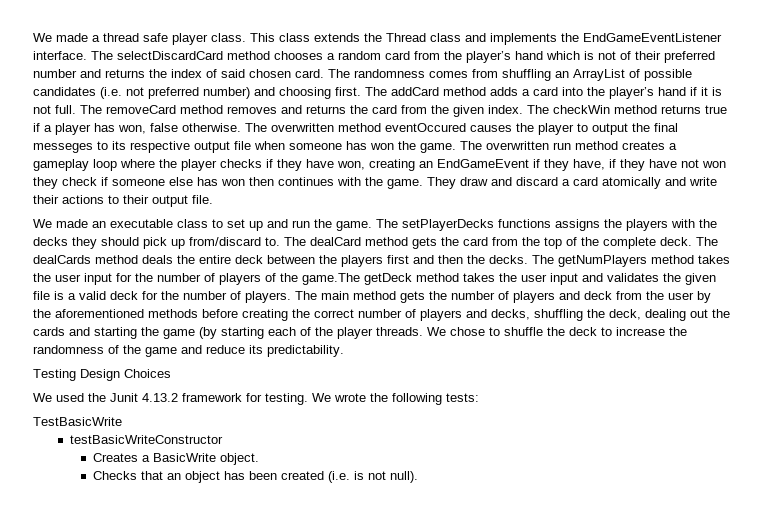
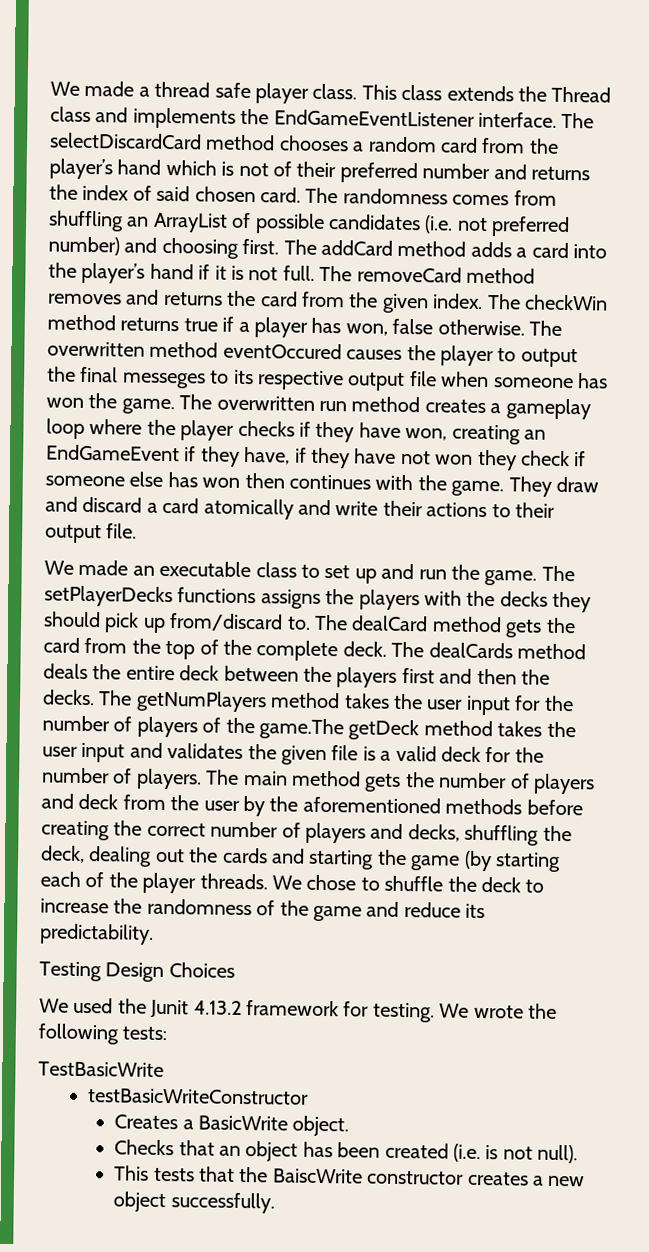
+ This tests that the BaiscWrite constructor creates a new object successfully.

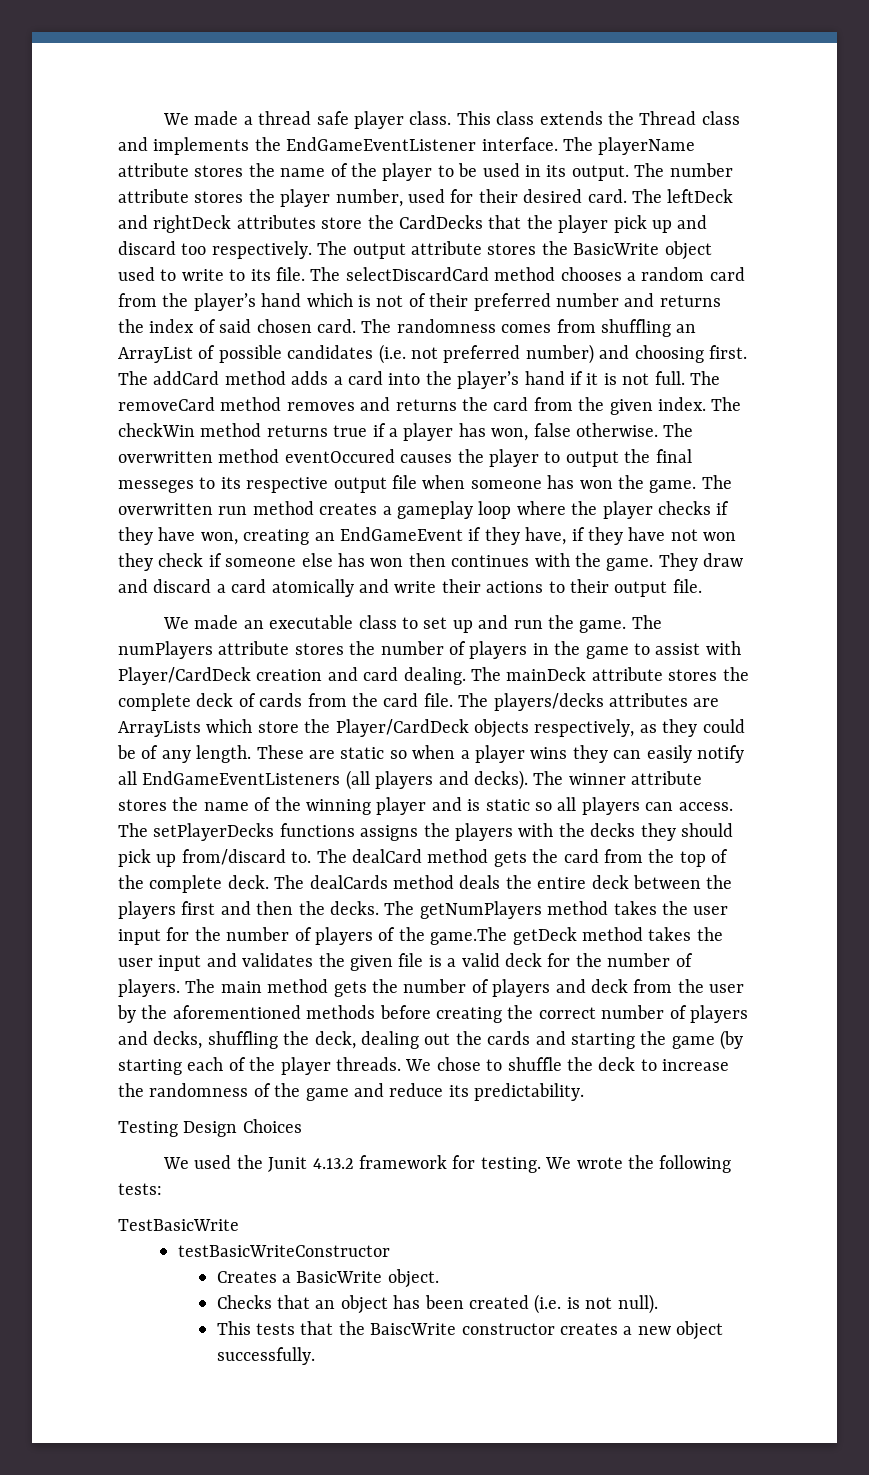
- The selectDiscardCard method chooses a random card from the player’s hand which is not of their preferred number and returns the index of said chosen card.
+ The playerName attribute stores the name of the player to be used in its output. The number attribute stores the player number, used for their desired card. The leftDeck and rightDeck attributes store the CardDecks that the player pick up and discard too respectively. The output attribute stores the BasicWrite object used to write to its file. The selectDiscardCard method chooses a random card from the player’s hand which is not of their preferred number and returns the index of said chosen card.
- The setPlayerDecks functions assigns the players with the decks they should pick up from/discard to.
+ The numPlayers attribute stores the number of players in the game to assist with Player/CardDeck creation and card dealing. The mainDeck attribute stores the complete deck of cards from the card file. The players/decks attributes are ArrayLists which store the Player/CardDeck objects respectively, as they could be of any length. These are static so when a player wins they can easily notify all EndGameEventListeners (all players and decks). The winner attribute stores the name of the winning player and is static so all players can access. The setPlayerDecks functions assigns the players with the decks they should pick up from/discard to.

